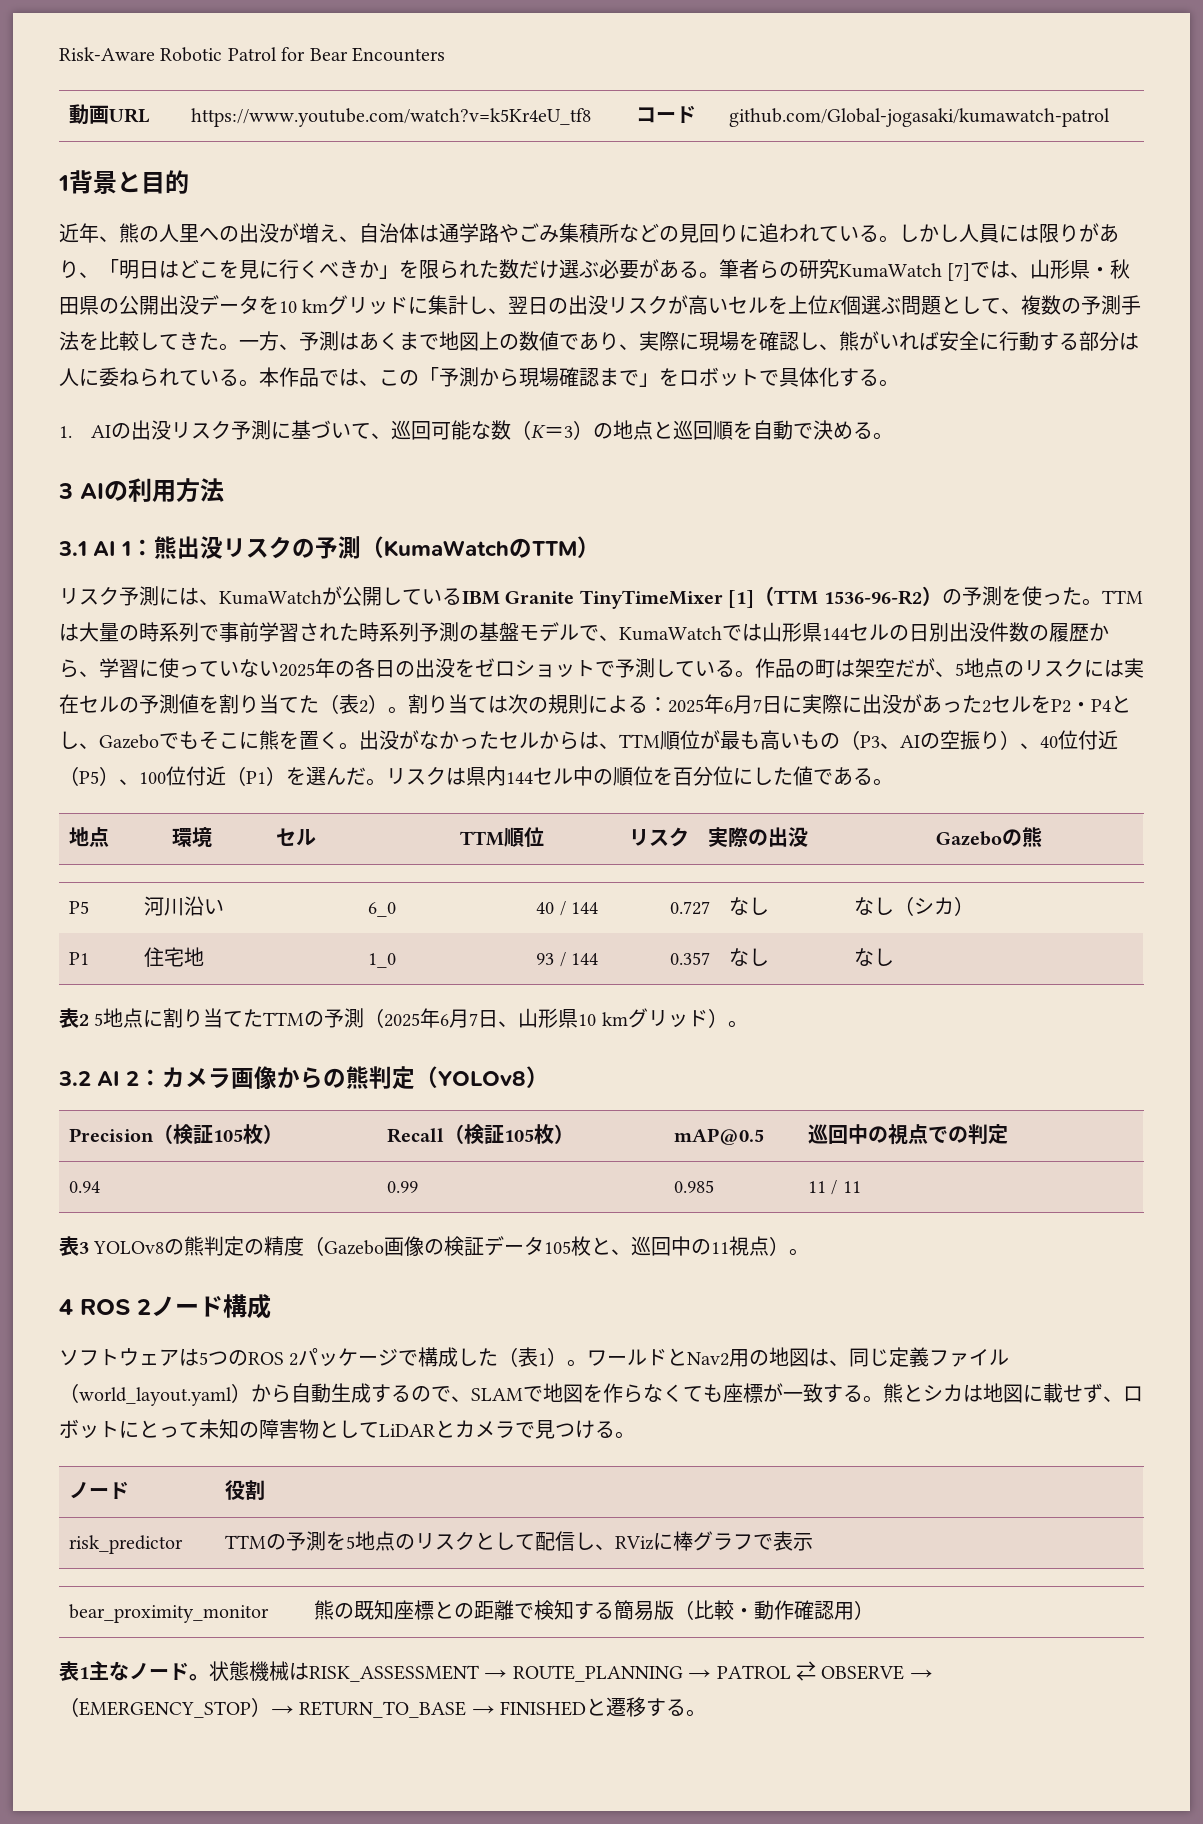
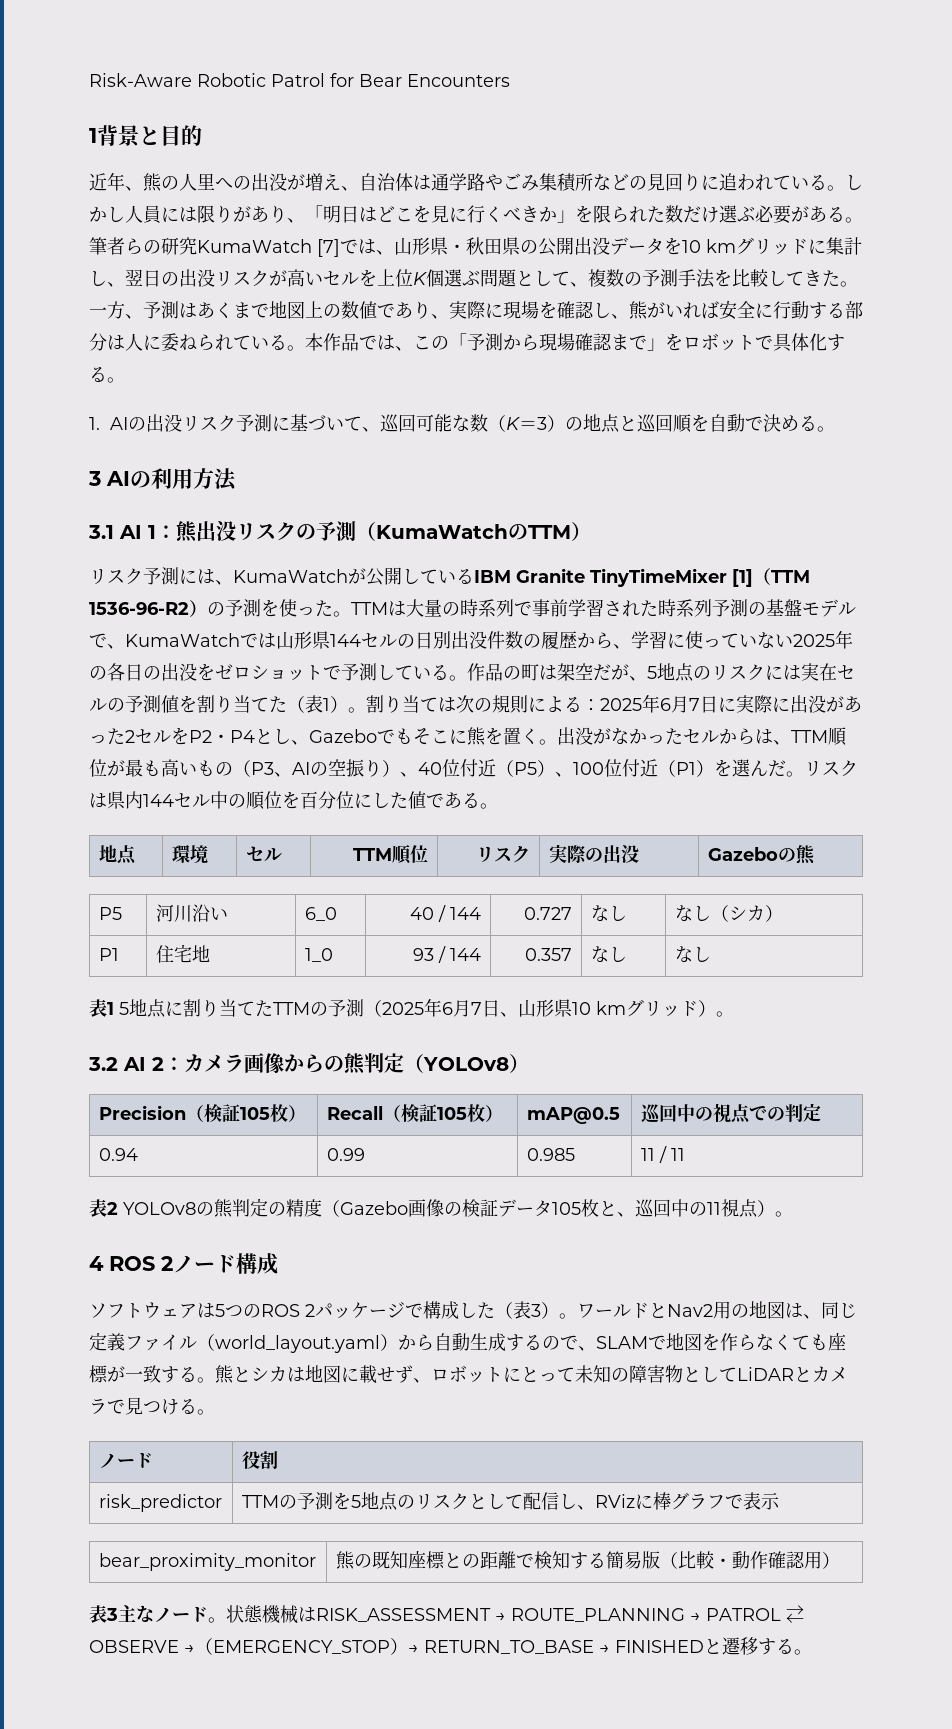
- 動画URL | https://www.youtube.com/watch?v=k5Kr4eU_tf8 | コード | github.com/Global-jogasaki/kumawatch-patrol
- 作品の町は架空だが、5地点のリスクには実在セルの予測値を割り当てた（表2）。
+ 作品の町は架空だが、5地点のリスクには実在セルの予測値を割り当てた（表1）。
- 表2 5地点に割り当てたTTMの予測（2025年6月7日、山形県10 kmグリッド）。
+ 表1 5地点に割り当てたTTMの予測（2025年6月7日、山形県10 kmグリッド）。
- 表3 YOLOv8の熊判定の精度（Gazebo画像の検証データ105枚と、巡回中の11視点）。
+ 表2 YOLOv8の熊判定の精度（Gazebo画像の検証データ105枚と、巡回中の11視点）。
- ソフトウェアは5つのROS 2パッケージで構成した（表1）。
+ ソフトウェアは5つのROS 2パッケージで構成した（表3）。
- 表1主なノード。
+ 表3主なノード。

